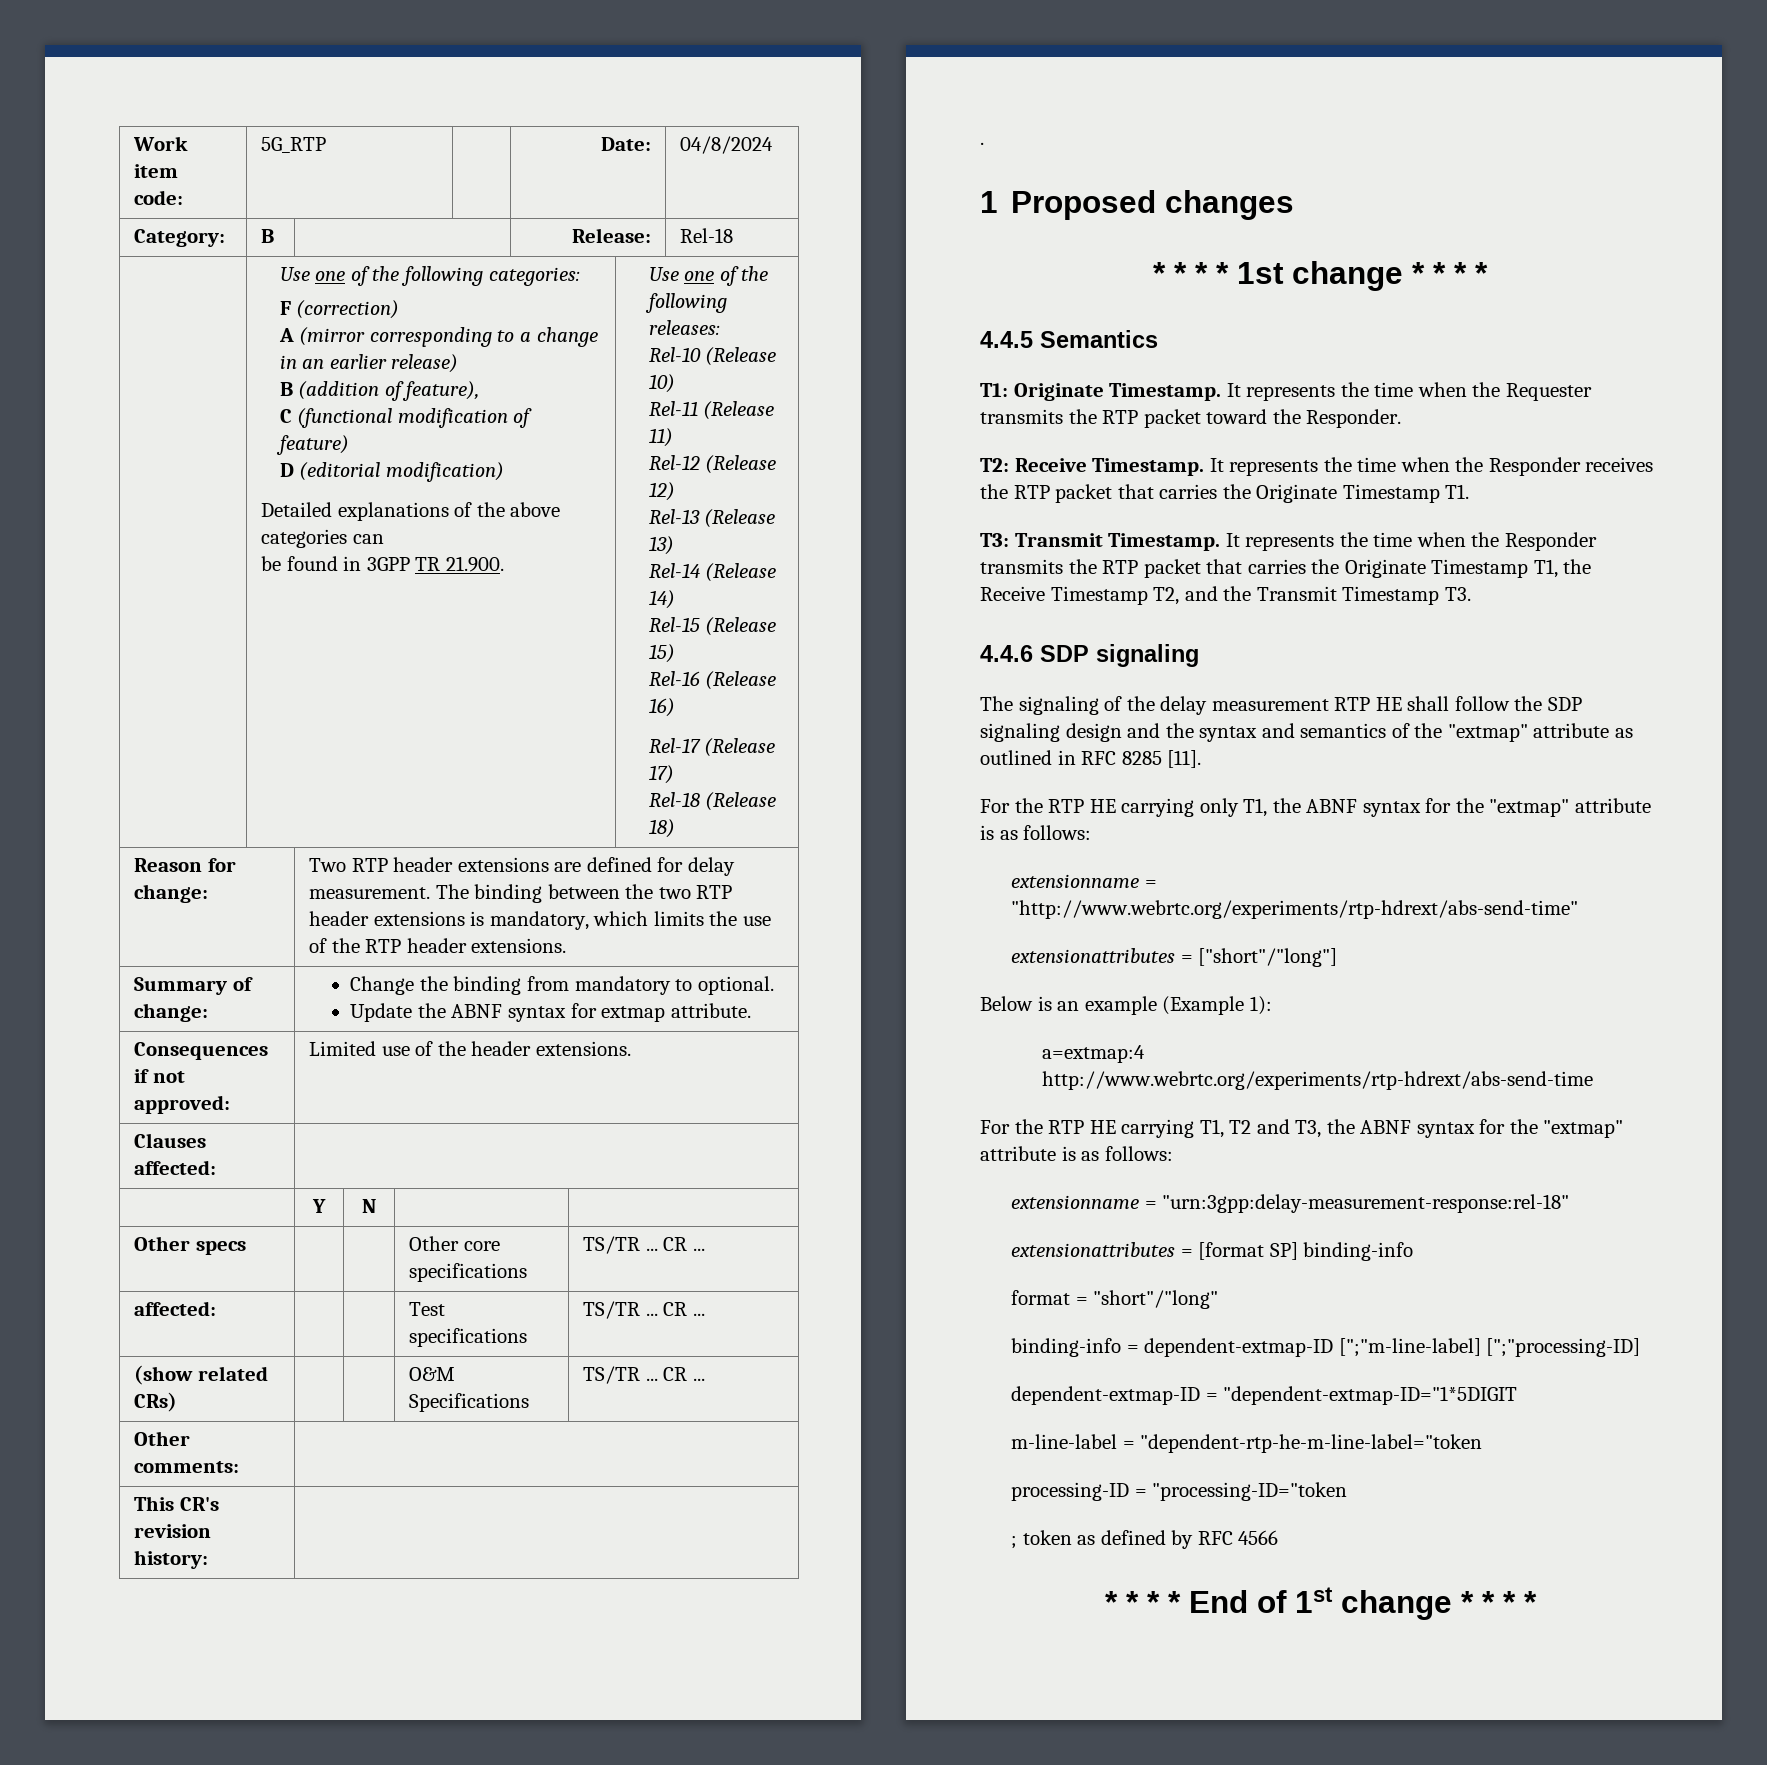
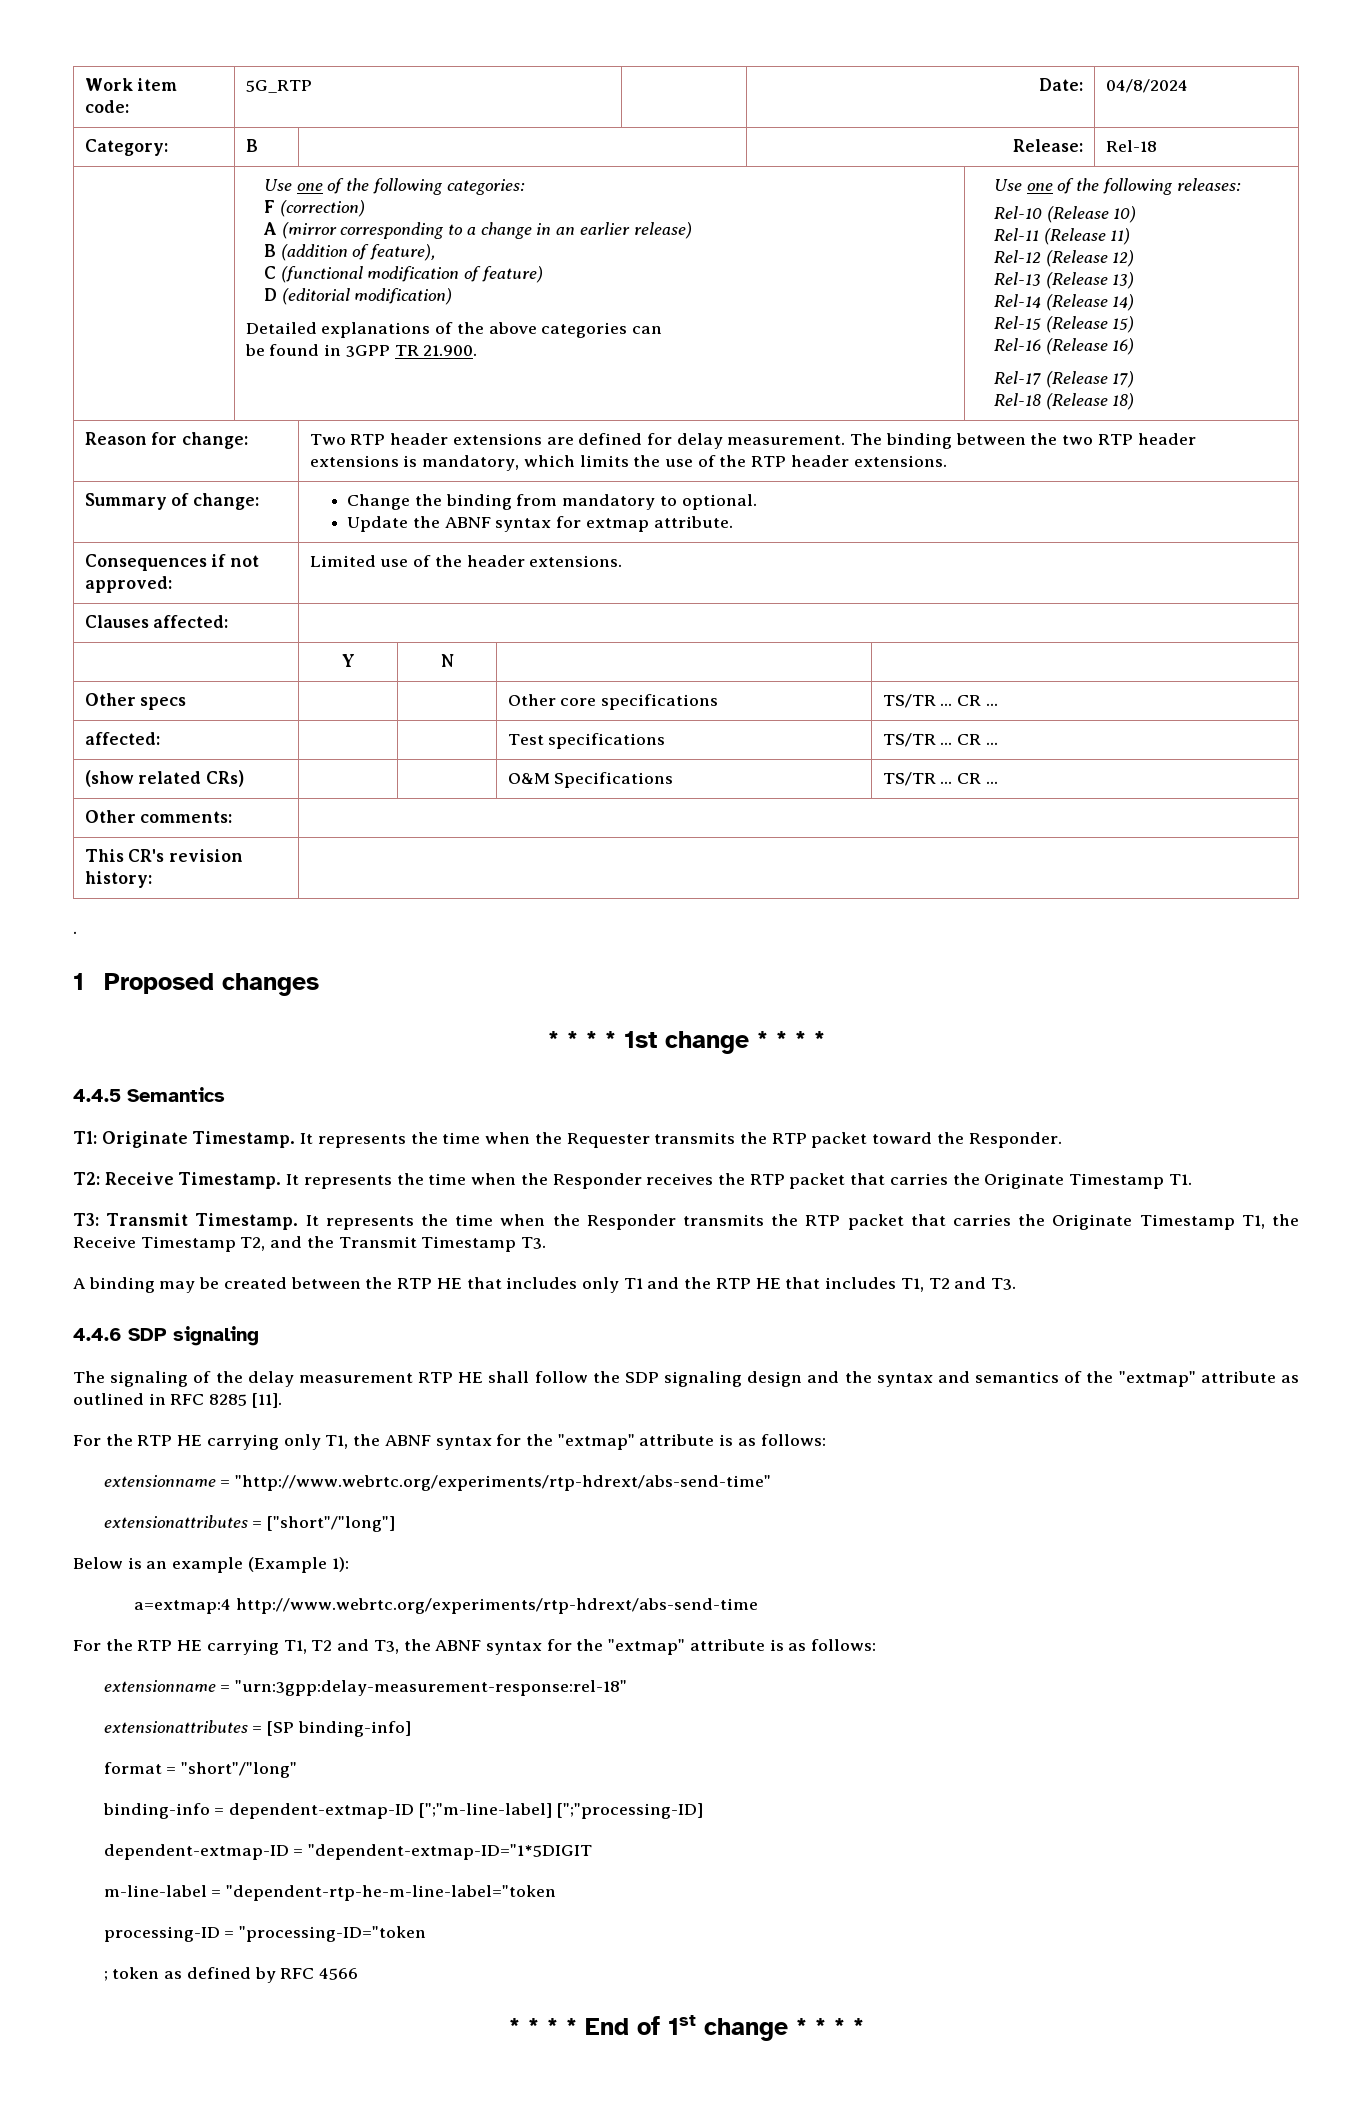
+ A binding may be created between the RTP HE that includes only T1 and the RTP HE that includes T1, T2 and T3.
- extensionattributes = [format SP] binding-info
+ extensionattributes = [SP binding-info]

